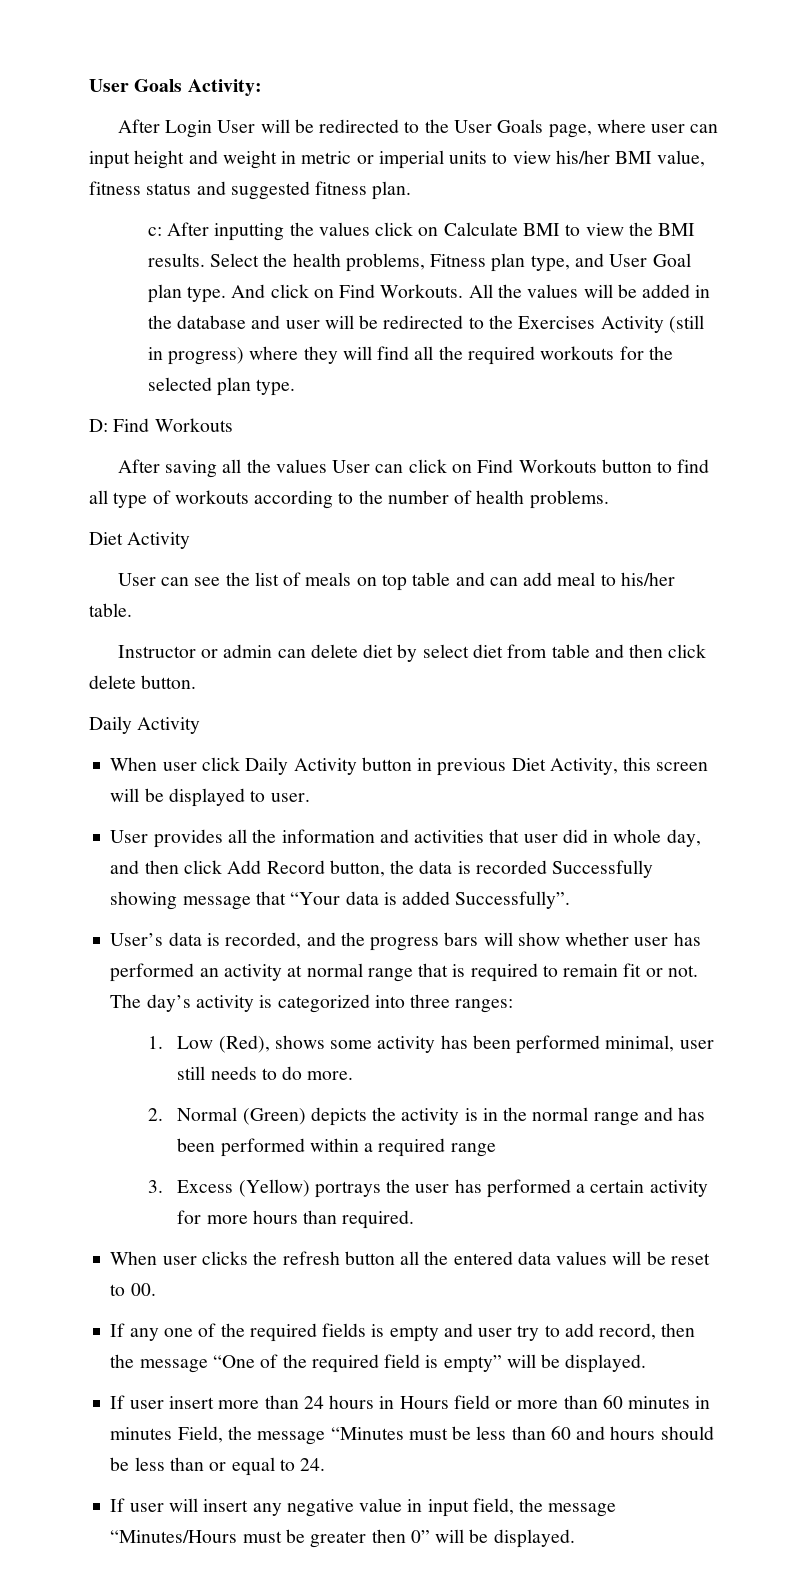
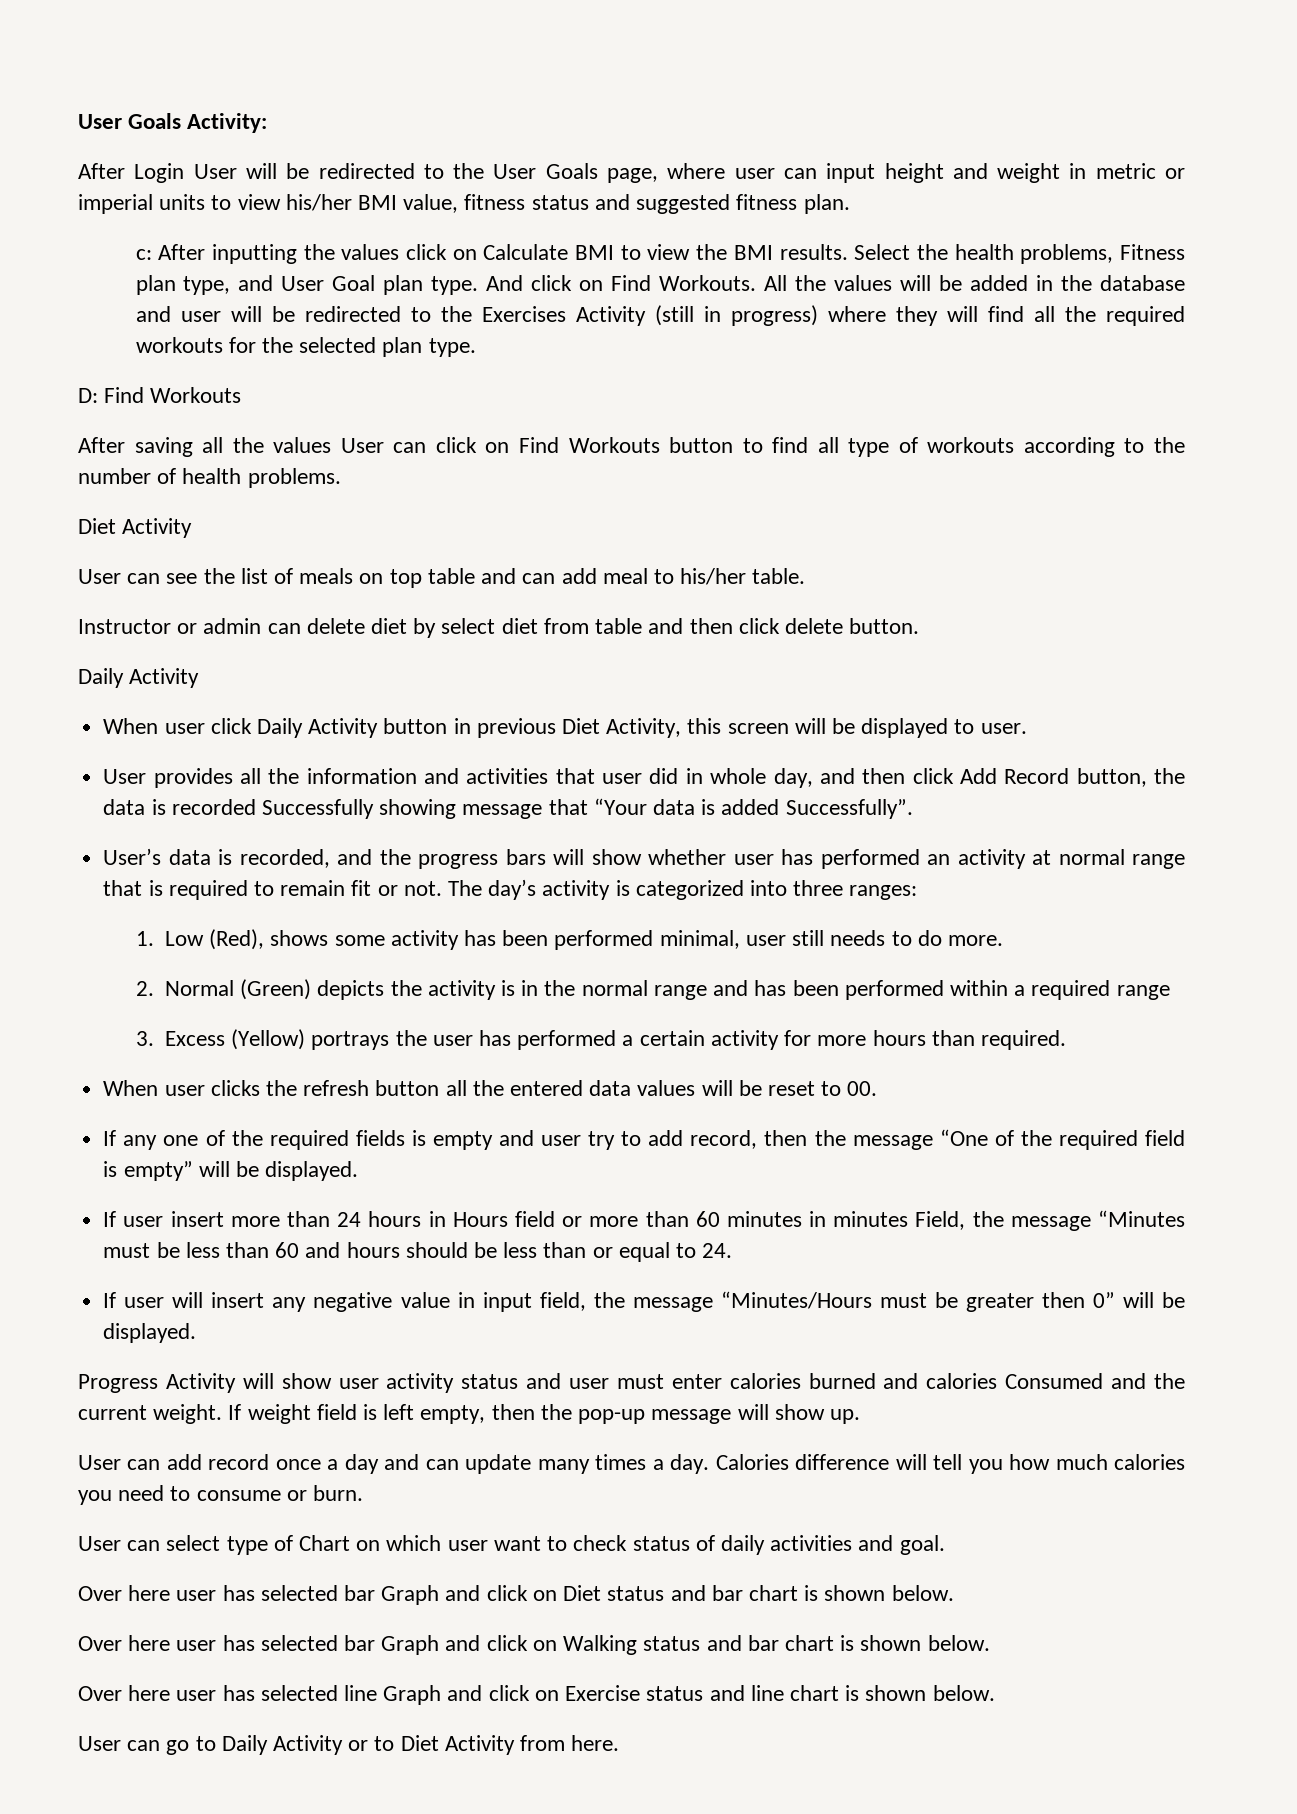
+ Progress Activity will show user activity status and user must enter calories burned and calories Consumed and the current weight. If weight field is left empty, then the pop-up message will show up.
+ User can add record once a day and can update many times a day. Calories difference will tell you how much calories you need to consume or burn.
+ User can select type of Chart on which user want to check status of daily activities and goal.
+ Over here user has selected bar Graph and click on Diet status and bar chart is shown below.
+ Over here user has selected bar Graph and click on Walking status and bar chart is shown below.
+ Over here user has selected line Graph and click on Exercise status and line chart is shown below.
+ User can go to Daily Activity or to Diet Activity from here.

